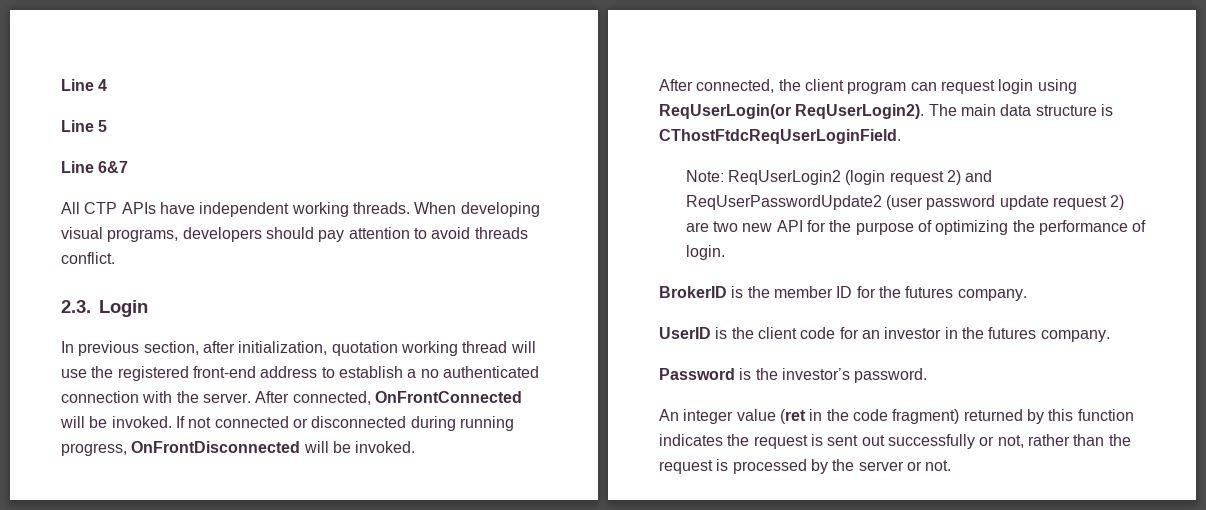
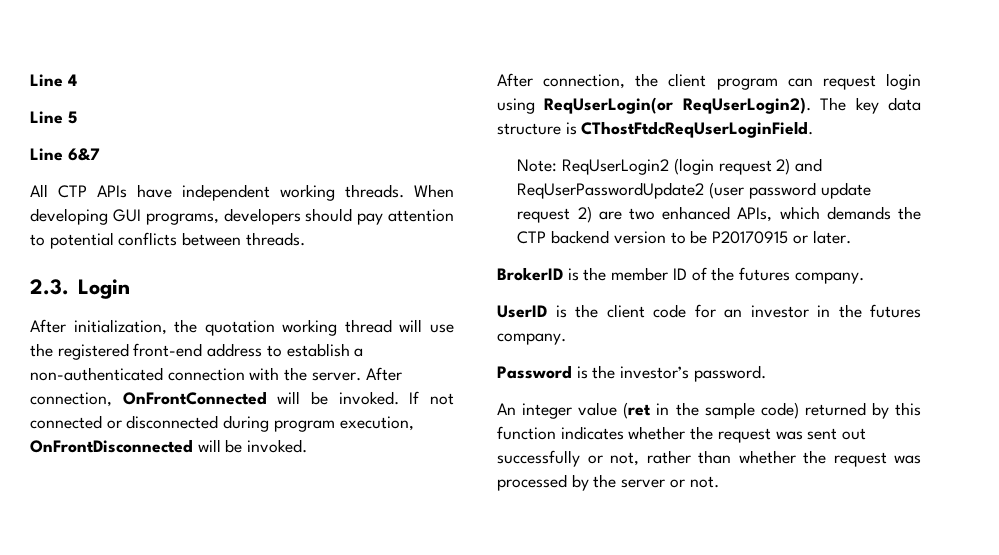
- When developing visual programs, developers should pay attention to avoid threads conflict.
+ When developing GUI programs, developers should pay attention to potential conflicts between threads.
  2.3. Login
- In previous section, after initialization, quotation working thread will use the registered front-end address to establish a no authenticated connection with the server.
+ After initialization, the quotation working thread will use the registered front-end address to establish a non-authenticated connection with the server.
- After connected, OnFrontConnected will be invoked.
+ After connection, OnFrontConnected will be invoked.
- If not connected or disconnected during running progress, OnFrontDisconnected will be invoked.
+ If not connected or disconnected during program execution, OnFrontDisconnected will be invoked.
- After connected, the client program can request login using ReqUserLogin(or ReqUserLogin2).
+ After connection, the client program can request login using ReqUserLogin(or ReqUserLogin2).
- The main data structure is CThostFtdcReqUserLoginField.
+ The key data structure is CThostFtdcReqUserLoginField.
- Note: ReqUserLogin2 (login request 2) and ReqUserPasswordUpdate2 (user password update request 2) are two new API for the purpose of optimizing the performance of login.
+ Note: ReqUserLogin2 (login request 2) and ReqUserPasswordUpdate2 (user password update request 2) are two enhanced APIs, which demands the CTP backend version to be P20170915 or later.
- BrokerID is the member ID for the futures company.
+ BrokerID is the member ID of the futures company.
- An integer value (ret in the code fragment) returned by this function indicates the request is sent out successfully or not, rather than the request is processed by the server or not.
+ An integer value (ret in the sample code) returned by this function indicates whether the request was sent out successfully or not, rather than whether the request was processed by the server or not.

